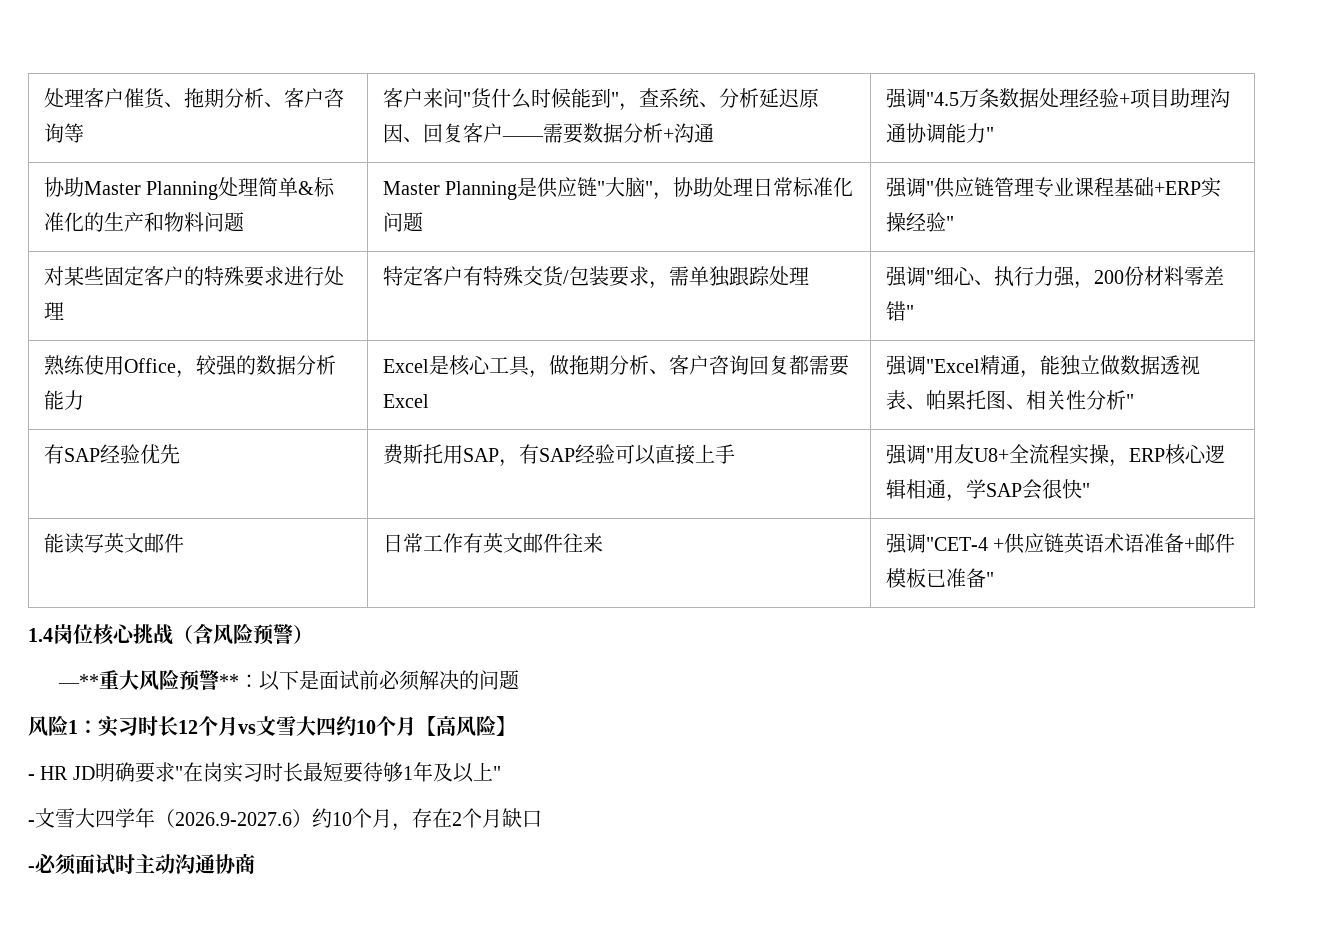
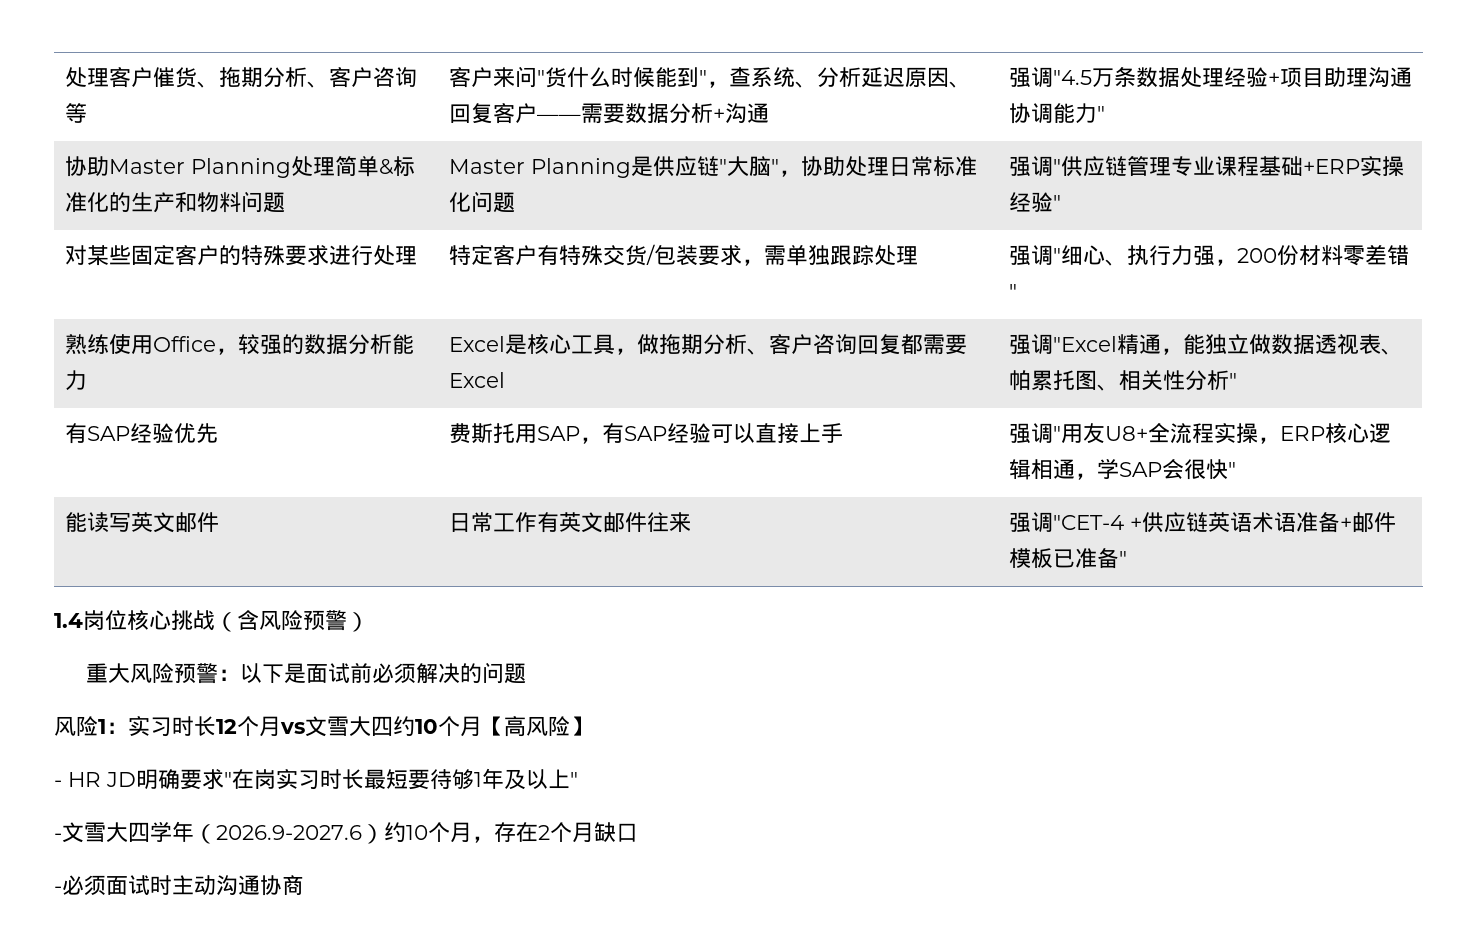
- —**重大风险预警**：以下是面试前必须解决的问题
+ 重大风险预警：以下是面试前必须解决的问题

